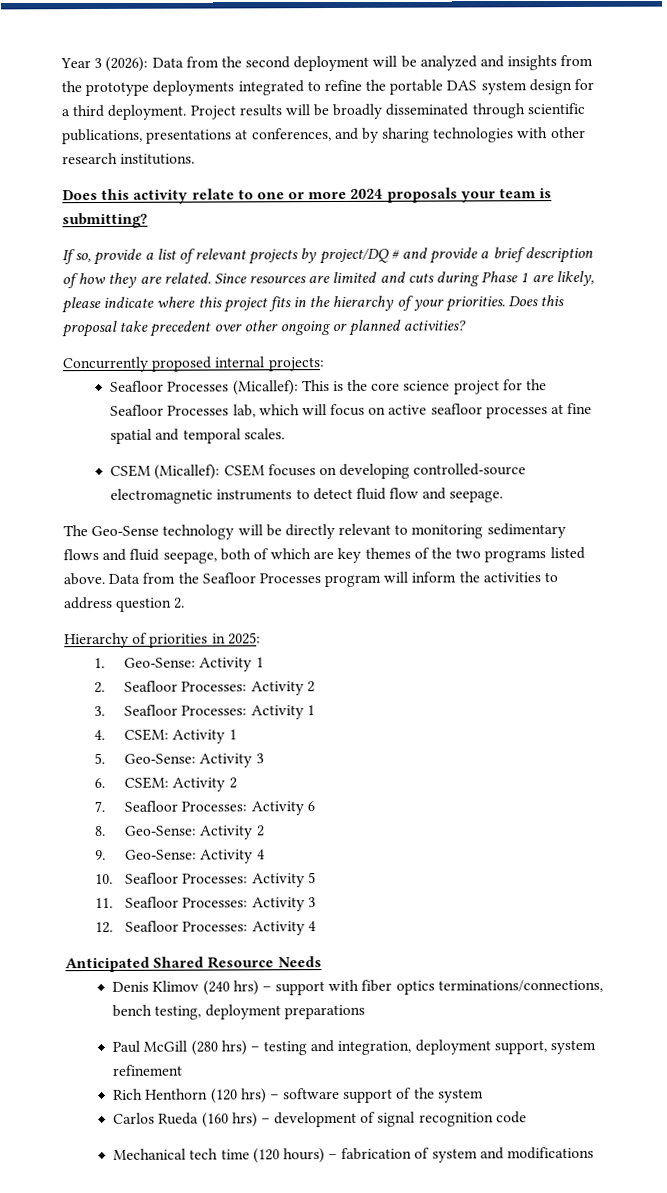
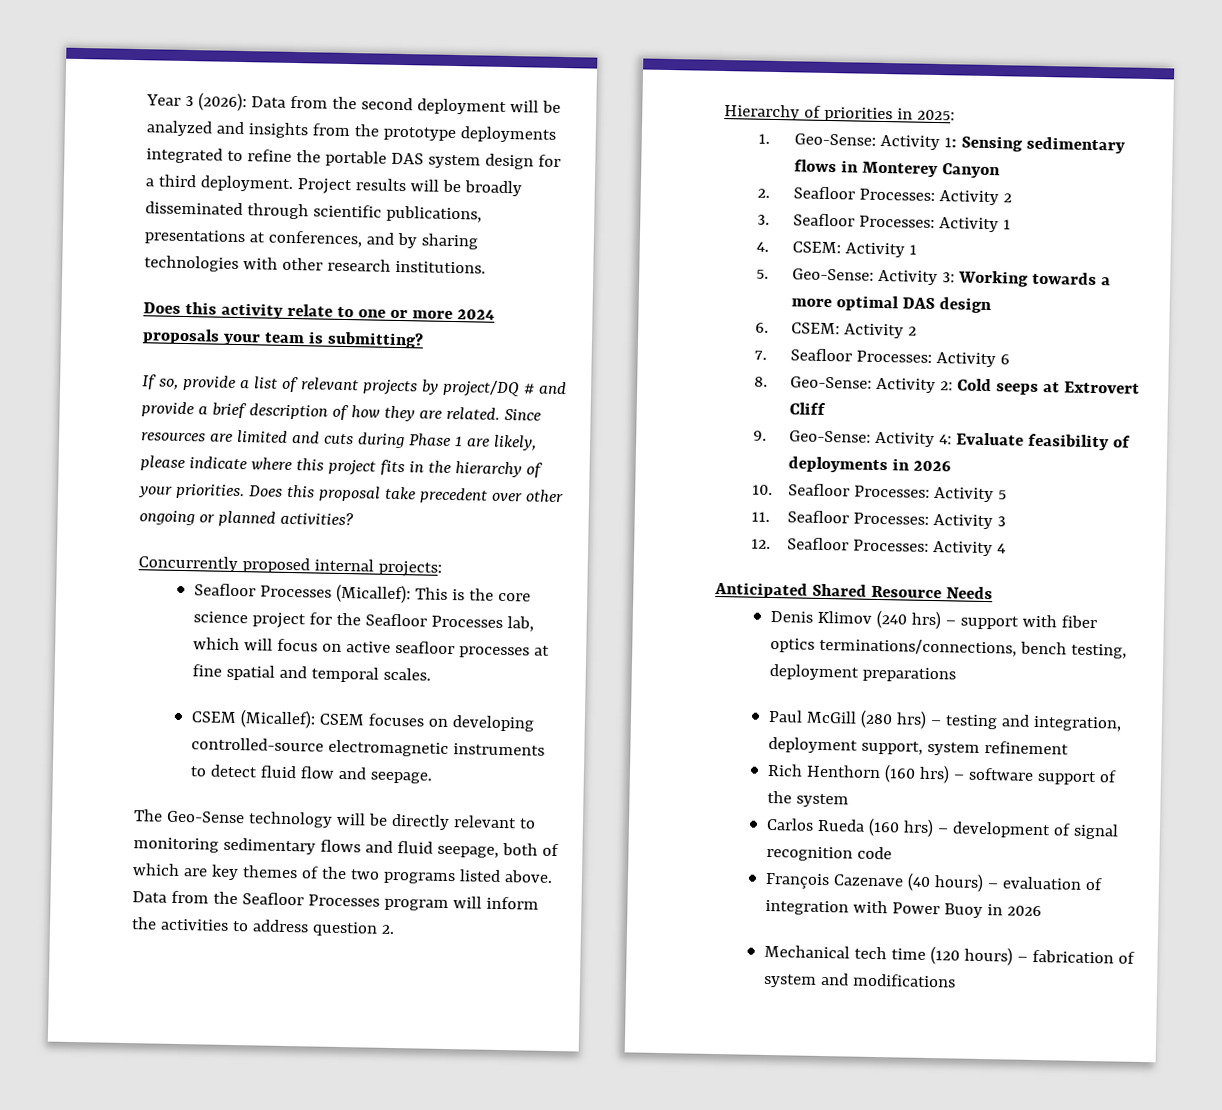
- 1. Geo-Sense: Activity 1
+ 1. Geo-Sense: Activity 1: Sensing sedimentary flows in Monterey Canyon
- 5. Geo-Sense: Activity 3
+ 5. Geo-Sense: Activity 3: Working towards a more optimal DAS design
- 8. Geo-Sense: Activity 2
- 9. Geo-Sense: Activity 4
+ 8. Geo-Sense: Activity 2: Cold seeps at Extrovert Cliff
+ 9. Geo-Sense: Activity 4: Evaluate feasibility of deployments in 2026
- Rich Henthorn (120 hrs) – software support of the system
+ Rich Henthorn (160 hrs) – software support of the system
+ François Cazenave (40 hours) – evaluation of integration with Power Buoy in 2026

